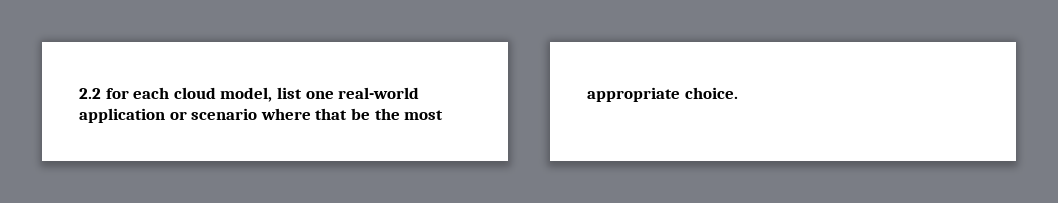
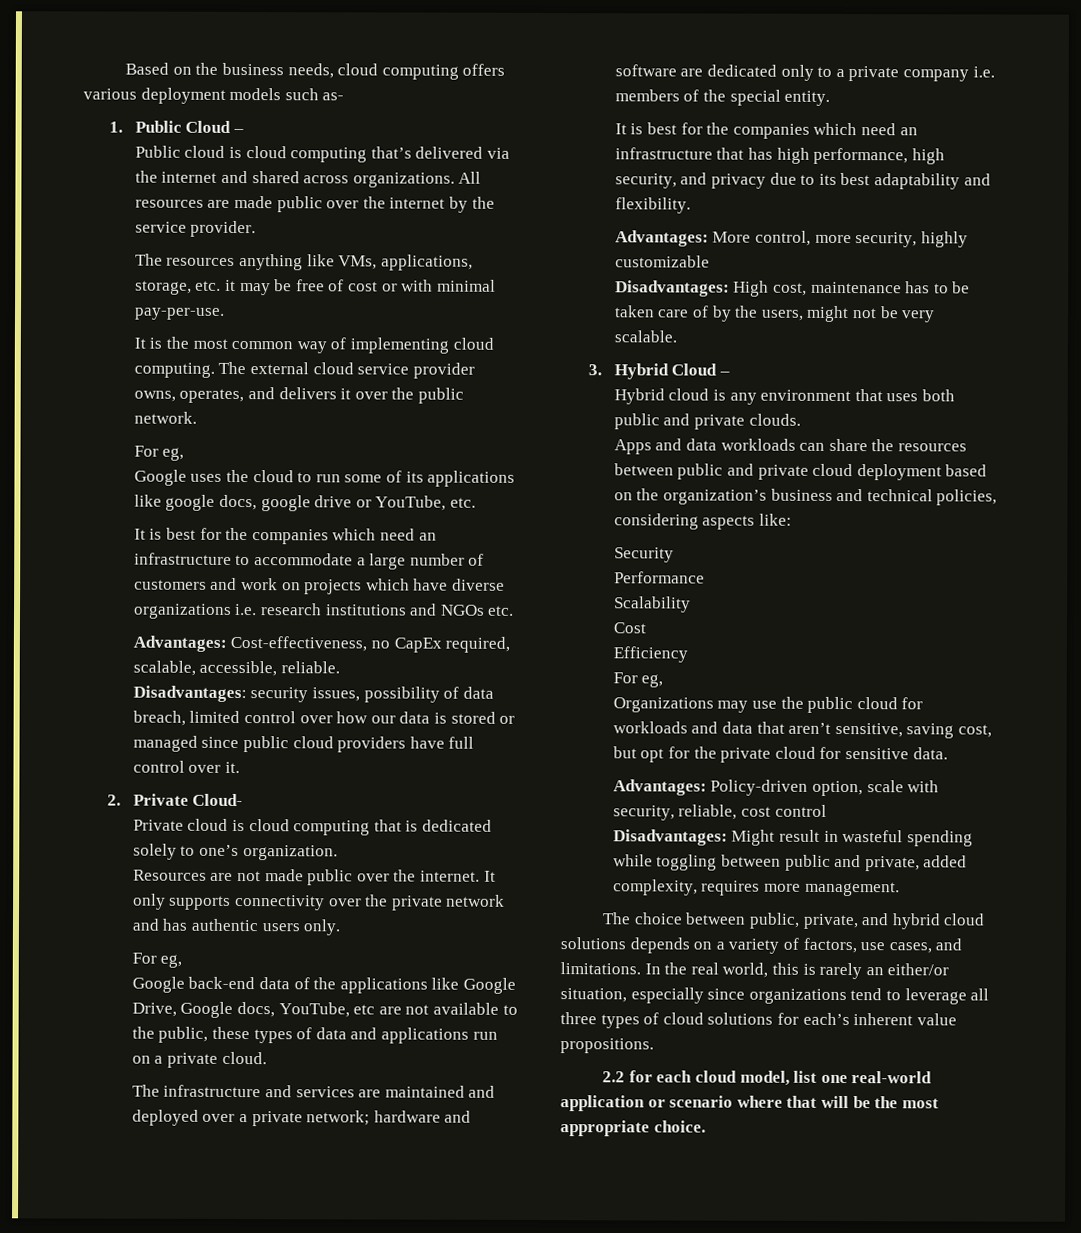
+ Based on the business needs, cloud computing offers various deployment models such as-
+ 1. Public Cloud –
+ Public cloud is cloud computing that’s delivered via the internet and shared across organizations. All resources are made public over the internet by the service provider.
+ The resources anything like VMs, applications, storage, etc. it may be free of cost or with minimal pay-per-use.
+ It is the most common way of implementing cloud computing. The external cloud service provider owns, operates, and delivers it over the public network.
+ For eg,
+ Google uses the cloud to run some of its applications like google docs, google drive or YouTube, etc.
+ It is best for the companies which need an infrastructure to accommodate a large number of customers and work on projects which have diverse organizations i.e. research institutions and NGOs etc.
+ Advantages: Cost-effectiveness, no CapEx required, scalable, accessible, reliable.
+ Disadvantages: security issues, possibility of data breach, limited control over how our data is stored or managed since public cloud providers have full control over it.
+ 2. Private Cloud-
+ Private cloud is cloud computing that is dedicated solely to one’s organization.
+ Resources are not made public over the internet. It only supports connectivity over the private network and has authentic users only.
+ For eg,
+ Google back-end data of the applications like Google Drive, Google docs, YouTube, etc are not available to the public, these types of data and applications run on a private cloud.
+ The infrastructure and services are maintained and deployed over a private network; hardware and software are dedicated only to a private company i.e. members of the special entity.
+ It is best for the companies which need an infrastructure that has high performance, high security, and privacy due to its best adaptability and flexibility.
+ Advantages: More control, more security, highly customizable
+ Disadvantages: High cost, maintenance has to be taken care of by the users, might not be very scalable.
+ 3. Hybrid Cloud –
+ Hybrid cloud is any environment that uses both public and private clouds.
+ Apps and data workloads can share the resources between public and private cloud deployment based on the organization’s business and technical policies, considering aspects like:
+ Security
+ Performance
+ Scalability
+ Cost
+ Efficiency
+ For eg,
+ Organizations may use the public cloud for workloads and data that aren’t sensitive, saving cost, but opt for the private cloud for sensitive data.
+ Advantages: Policy-driven option, scale with security, reliable, cost control
+ Disadvantages: Might result in wasteful spending while toggling between public and private, added complexity, requires more management.
+ The choice between public, private, and hybrid cloud solutions depends on a variety of factors, use cases, and limitations. In the real world, this is rarely an either/or situation, especially since organizations tend to leverage all three types of cloud solutions for each’s inherent value propositions.
- 2.2 for each cloud model, list one real-world application or scenario where that be the most appropriate choice.
+ 2.2 for each cloud model, list one real-world application or scenario where that will be the most appropriate choice.

